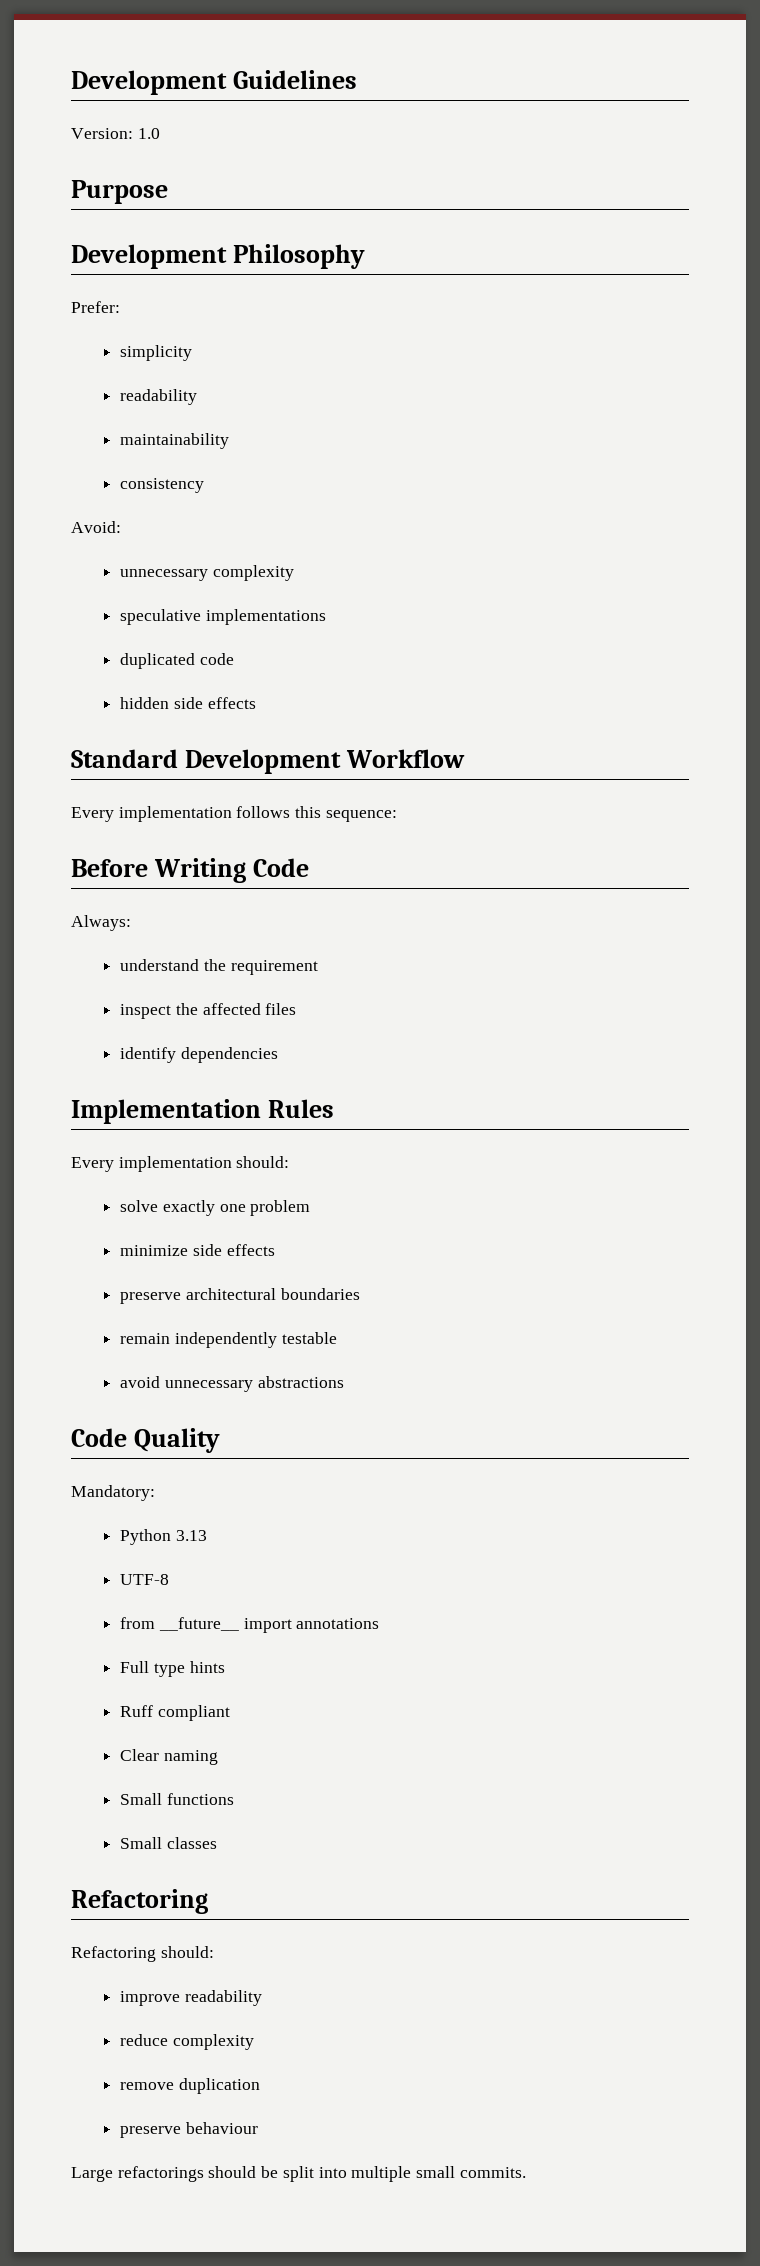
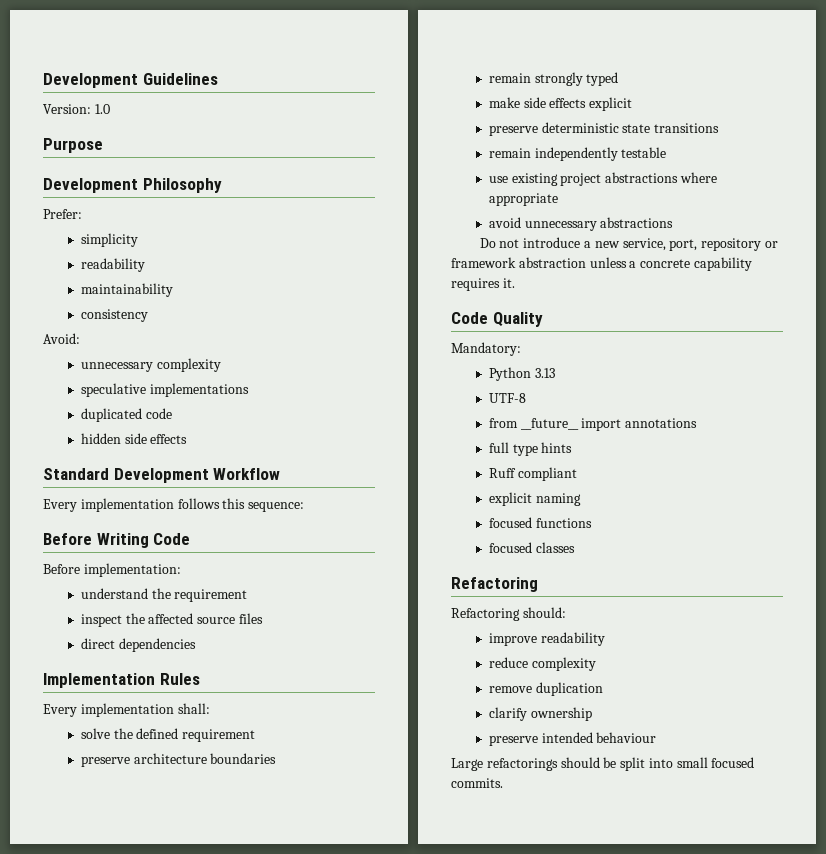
- Always:
+ Before implementation:
- inspect the affected files
+ inspect the affected source files
- identify dependencies
+ direct dependencies
- Every implementation should:
+ Every implementation shall:
- solve exactly one problem
- minimize side effects
- preserve architectural boundaries
+ solve the defined requirement
+ preserve architecture boundaries
+ remain strongly typed
+ make side effects explicit
+ preserve deterministic state transitions
+ use existing project abstractions where appropriate
  avoid unnecessary abstractions
+ Do not introduce a new service, port, repository or framework abstraction unless a concrete capability requires it.
- Full type hints
+ full type hints
- Clear naming
+ explicit naming
- Small functions
+ focused functions
- Small classes
+ focused classes
- preserve behaviour
+ clarify ownership
+ preserve intended behaviour
- Large refactorings should be split into multiple small commits.
+ Large refactorings should be split into small focused commits.

